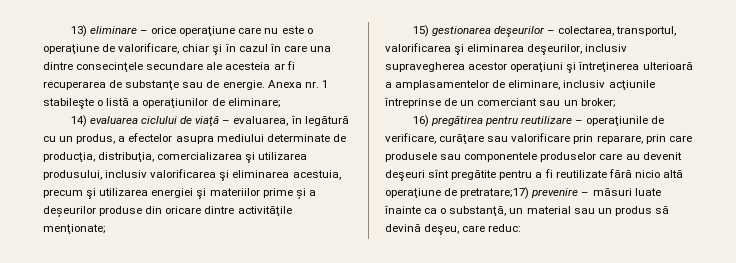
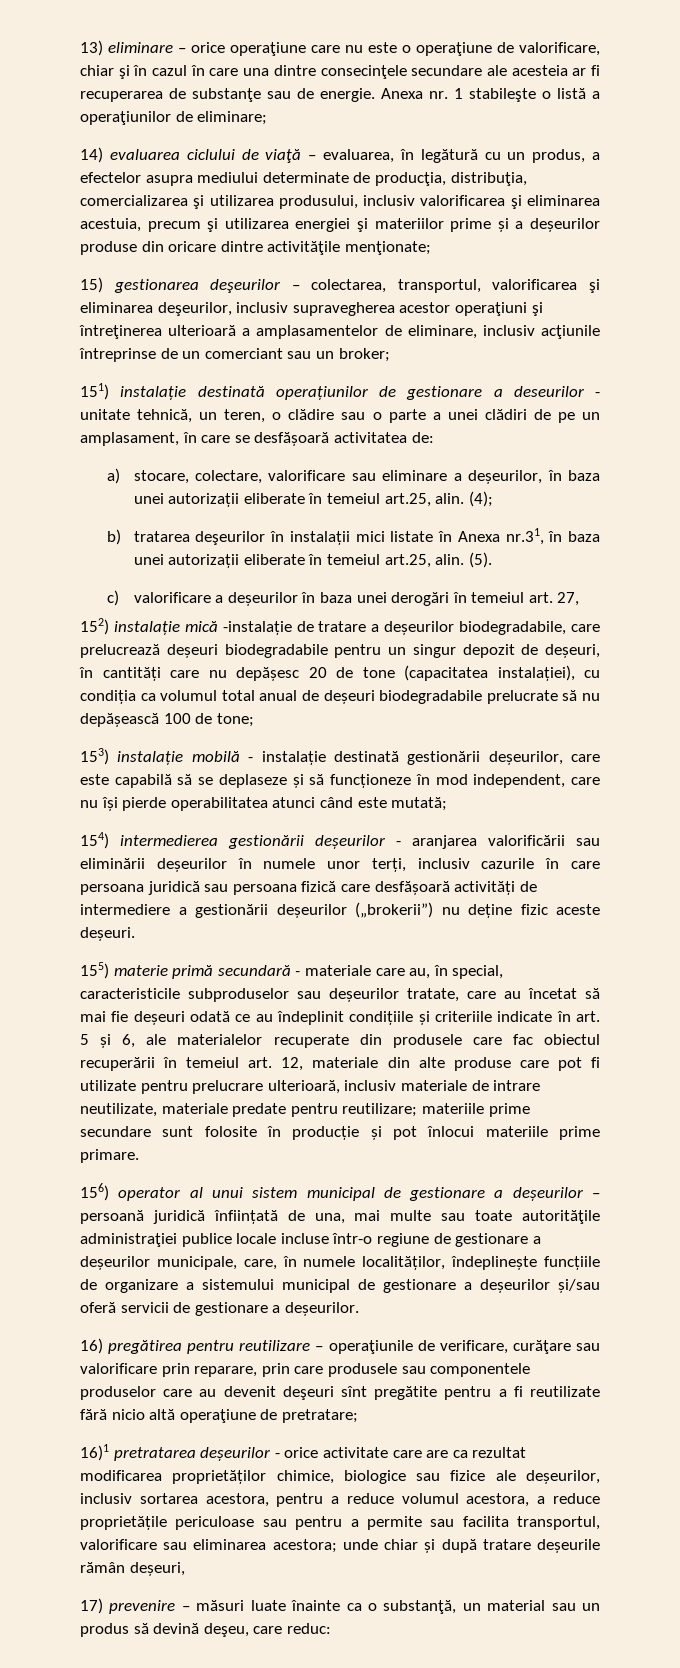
+ 151) instalație destinată operațiunilor de gestionare a deseurilor - unitate tehnică, un teren, o clădire sau o parte a unei clădiri de pe un amplasament, în care se desfășoară activitatea de:
+ a) stocare, colectare, valorificare sau eliminare a deșeurilor, în baza unei autorizații eliberate în temeiul art.25, alin. (4);
+ b) tratarea deşeurilor în instalații mici listate în Anexa nr.31, în baza unei autorizații eliberate în temeiul art.25, alin. (5).
+ c) valorificare a deșeurilor în baza unei derogări în temeiul art. 27,
+ 152) instalație mică -instalație de tratare a deșeurilor biodegradabile, care prelucrează deșeuri biodegradabile pentru un singur depozit de deșeuri, în cantități care nu depășesc 20 de tone (capacitatea instalației), cu condiția ca volumul total anual de deșeuri biodegradabile prelucrate să nu depășească 100 de tone;
+ 153) instalație mobilă - instalație destinată gestionării deșeurilor, care este capabilă să se deplaseze și să funcționeze în mod independent, care nu își pierde operabilitatea atunci când este mutată;
+ 154) intermedierea gestionării deșeurilor - aranjarea valorificării sau eliminării deșeurilor în numele unor terți, inclusiv cazurile în care persoana juridică sau persoana fizică care desfășoară activități de intermediere a gestionării deșeurilor („brokerii”) nu deține fizic aceste deșeuri.
+ 155) materie primă secundară - materiale care au, în special, caracteristicile subproduselor sau deșeurilor tratate, care au încetat să mai fie deșeuri odată ce au îndeplinit condițiile și criteriile indicate în art. 5 și 6, ale materialelor recuperate din produsele care fac obiectul recuperării în temeiul art. 12, materiale din alte produse care pot fi utilizate pentru prelucrare ulterioară, inclusiv materiale de intrare neutilizate, materiale predate pentru reutilizare; materiile prime secundare sunt folosite în producție și pot înlocui materiile prime primare.
+ 156) operator al unui sistem municipal de gestionare a deșeurilor – persoană juridică înființată de una, mai multe sau toate autorităţile administraţiei publice locale incluse într-o regiune de gestionare a deșeurilor municipale, care, în numele localităților, îndeplinește funcțiile de organizare a sistemului municipal de gestionare a deșeurilor și/sau oferă servicii de gestionare a deșeurilor.
- 16) pregătirea pentru reutilizare – operaţiunile de verificare, curăţare sau valorificare prin reparare, prin care produsele sau componentele produselor care au devenit deşeuri sînt pregătite pentru a fi reutilizate fără nicio altă operaţiune de pretratare;17) prevenire – măsuri luate înainte ca o substanţă, un material sau un produs să devină deşeu, care reduc:
+ 16) pregătirea pentru reutilizare – operaţiunile de verificare, curăţare sau valorificare prin reparare, prin care produsele sau componentele produselor care au devenit deşeuri sînt pregătite pentru a fi reutilizate fără nicio altă operaţiune de pretratare;
+ 16)1 pretratarea deșeurilor - orice activitate care are ca rezultat modificarea proprietăților chimice, biologice sau fizice ale deșeurilor, inclusiv sortarea acestora, pentru a reduce volumul acestora, a reduce proprietățile periculoase sau pentru a permite sau facilita transportul, valorificare sau eliminarea acestora; unde chiar și după tratare deșeurile rămân deșeuri,
+ 17) prevenire – măsuri luate înainte ca o substanţă, un material sau un produs să devină deşeu, care reduc:

